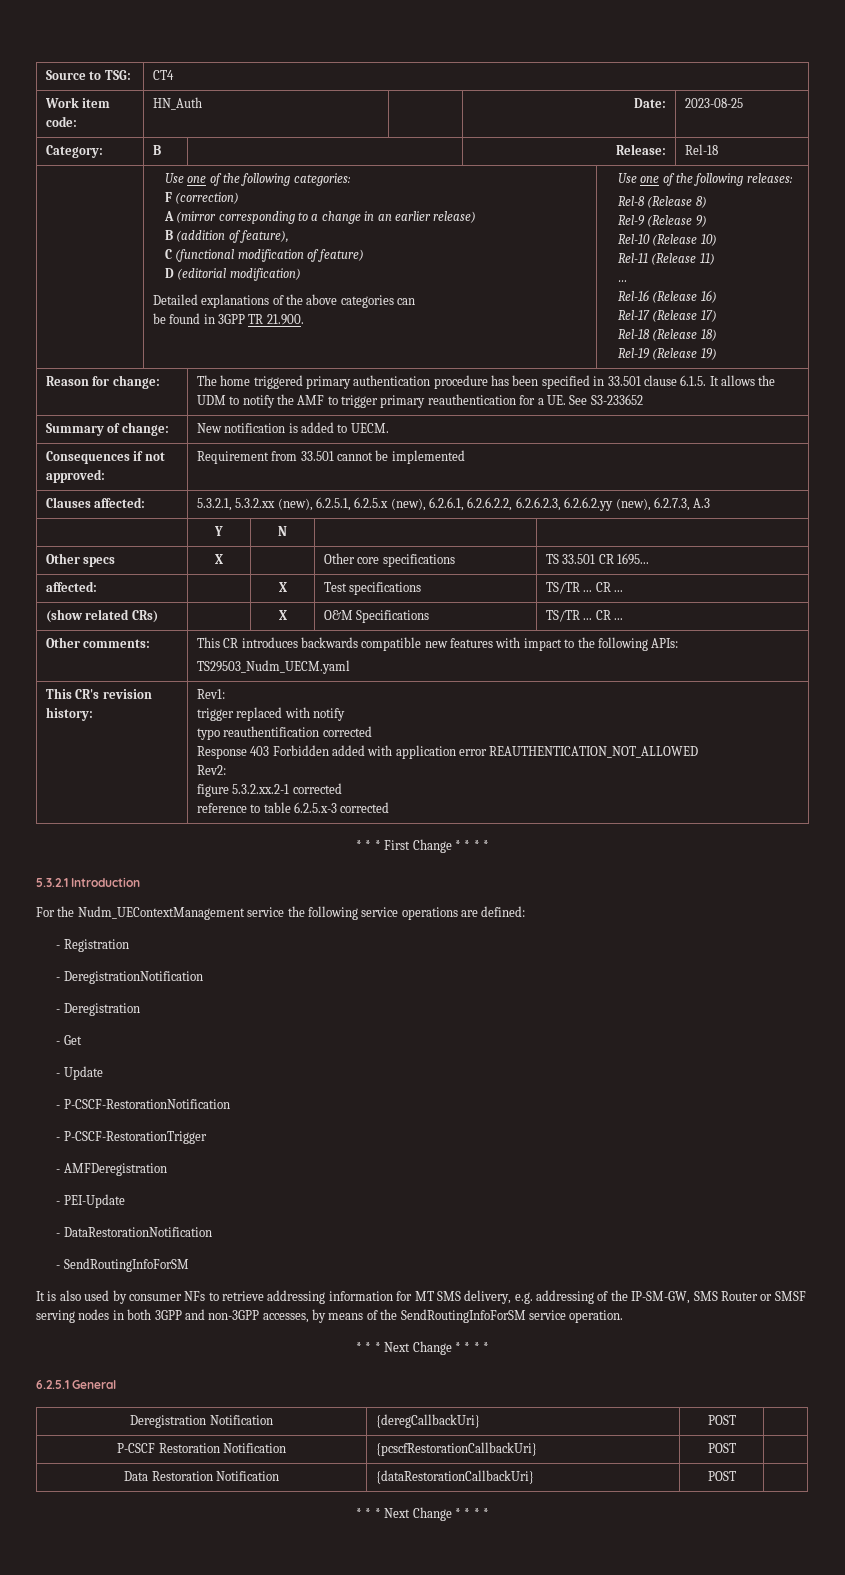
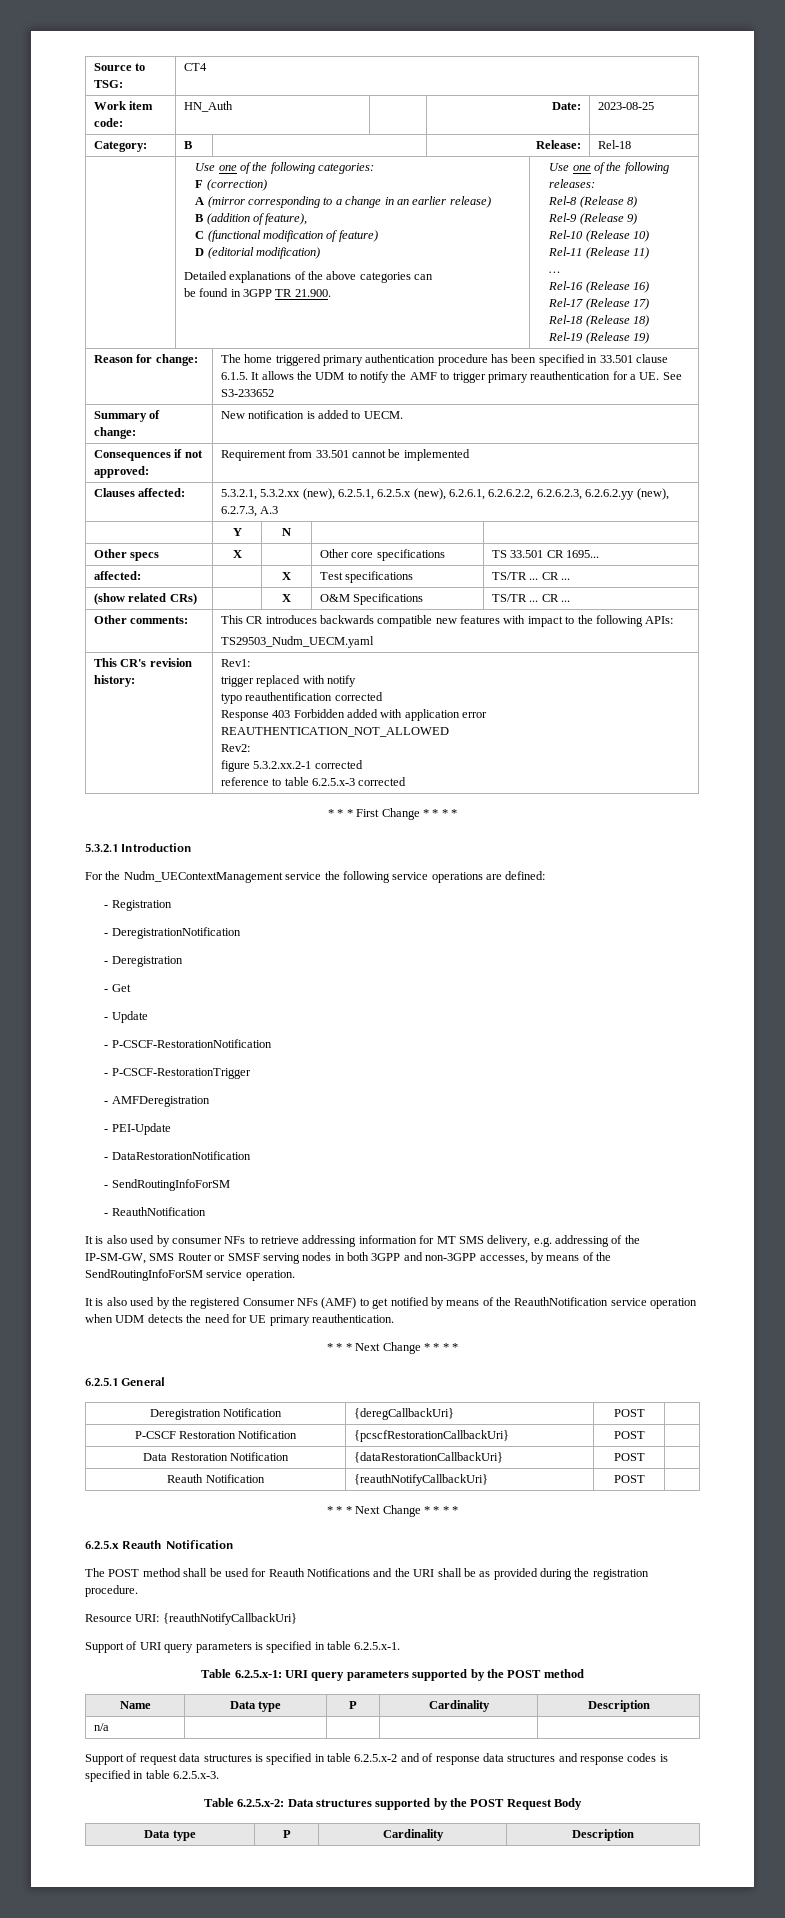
+ - ReauthNotification
+ It is also used by the registered Consumer NFs (AMF) to get notified by means of the ReauthNotification service operation when UDM detects the need for UE primary reauthentication.
  Data Restoration Notification | {dataRestorationCallbackUri} | POST |
+ Reauth Notification | {reauthNotifyCallbackUri} | POST |
  * * * Next Change * * * *
+ 6.2.5.x Reauth Notification
+ The POST method shall be used for Reauth Notifications and the URI shall be as provided during the registration procedure.
+ Resource URI: {reauthNotifyCallbackUri}
+ Support of URI query parameters is specified in table 6.2.5.x-1.
+ Table 6.2.5.x-1: URI query parameters supported by the POST method
+ Name | Data type | P | Cardinality | Description
+ n/a | | | |
+ Support of request data structures is specified in table 6.2.5.x-2 and of response data structures and response codes is specified in table 6.2.5.x-3.
+ Table 6.2.5.x-2: Data structures supported by the POST Request Body
+ Data type | P | Cardinality | Description

